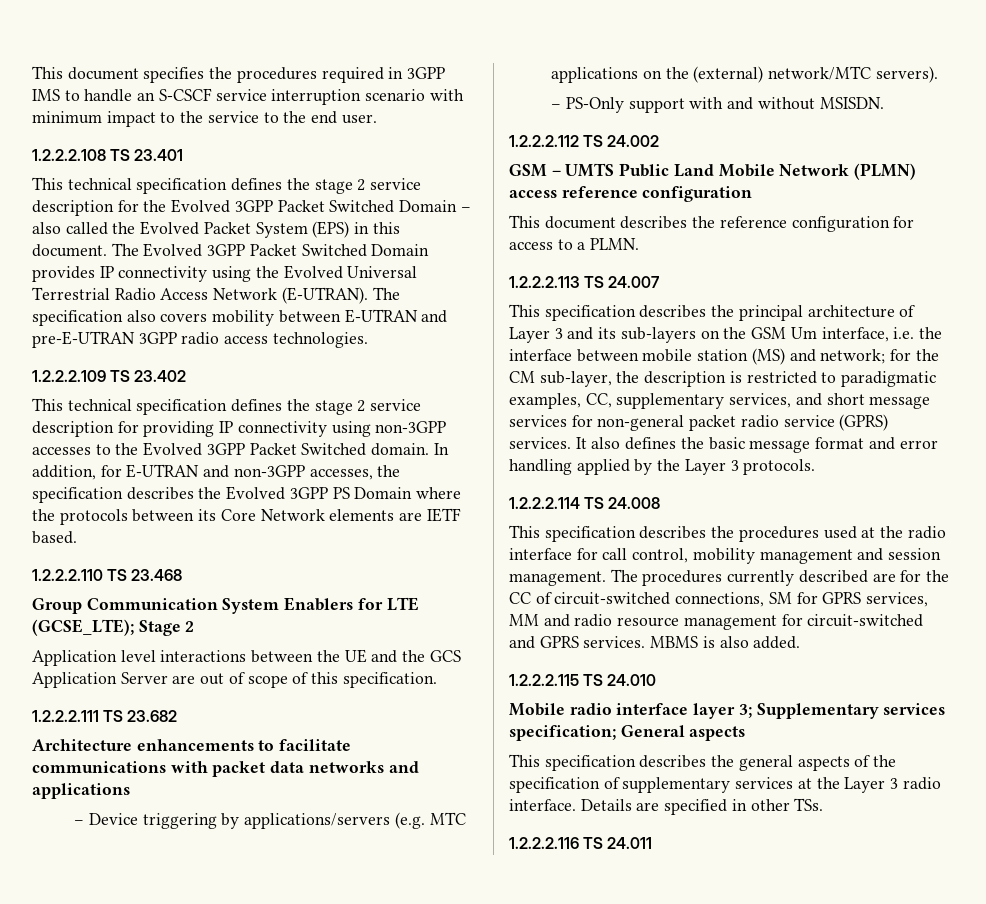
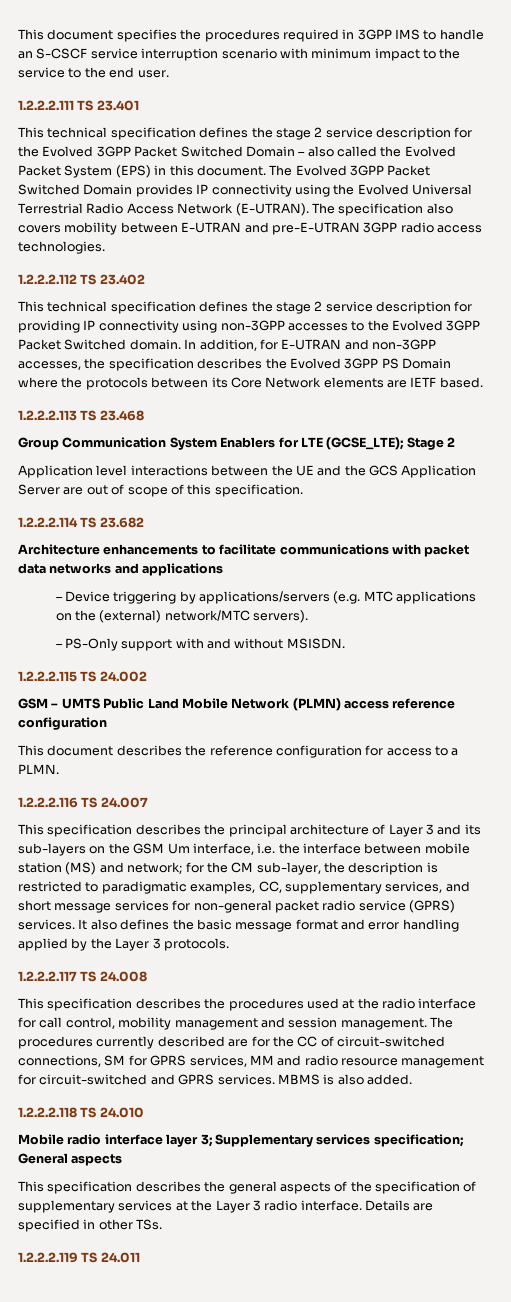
- 1.2.2.2.108 TS 23.401
+ 1.2.2.2.111 TS 23.401
- 1.2.2.2.109 TS 23.402
+ 1.2.2.2.112 TS 23.402
- 1.2.2.2.110 TS 23.468
+ 1.2.2.2.113 TS 23.468
- 1.2.2.2.111 TS 23.682
+ 1.2.2.2.114 TS 23.682
- 1.2.2.2.112 TS 24.002
+ 1.2.2.2.115 TS 24.002
- 1.2.2.2.113 TS 24.007
+ 1.2.2.2.116 TS 24.007
- 1.2.2.2.114 TS 24.008
+ 1.2.2.2.117 TS 24.008
- 1.2.2.2.115 TS 24.010
+ 1.2.2.2.118 TS 24.010
- 1.2.2.2.116 TS 24.011
+ 1.2.2.2.119 TS 24.011

